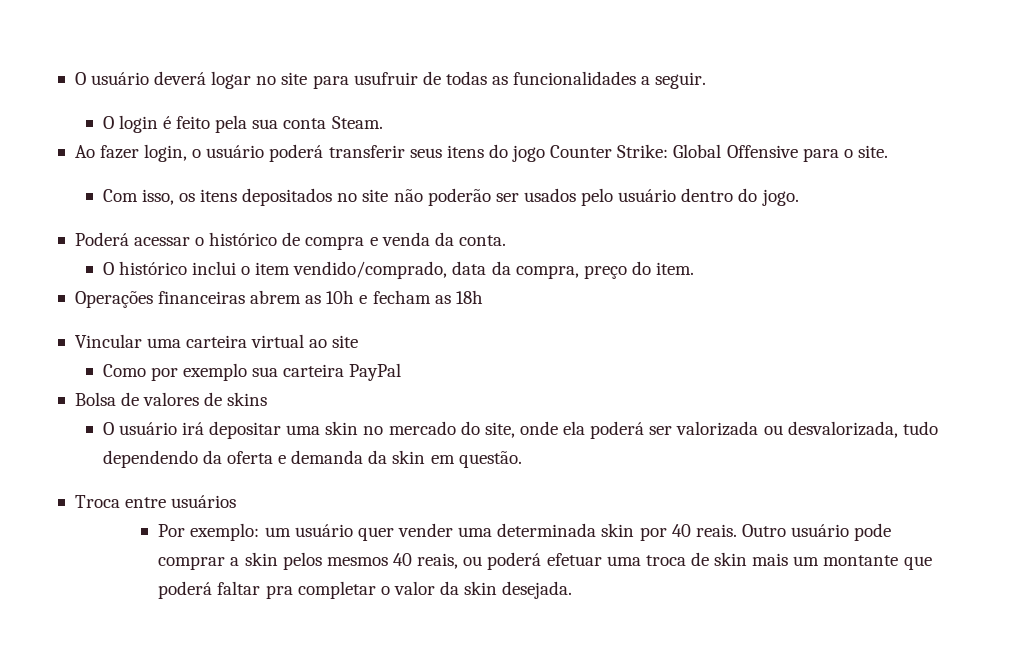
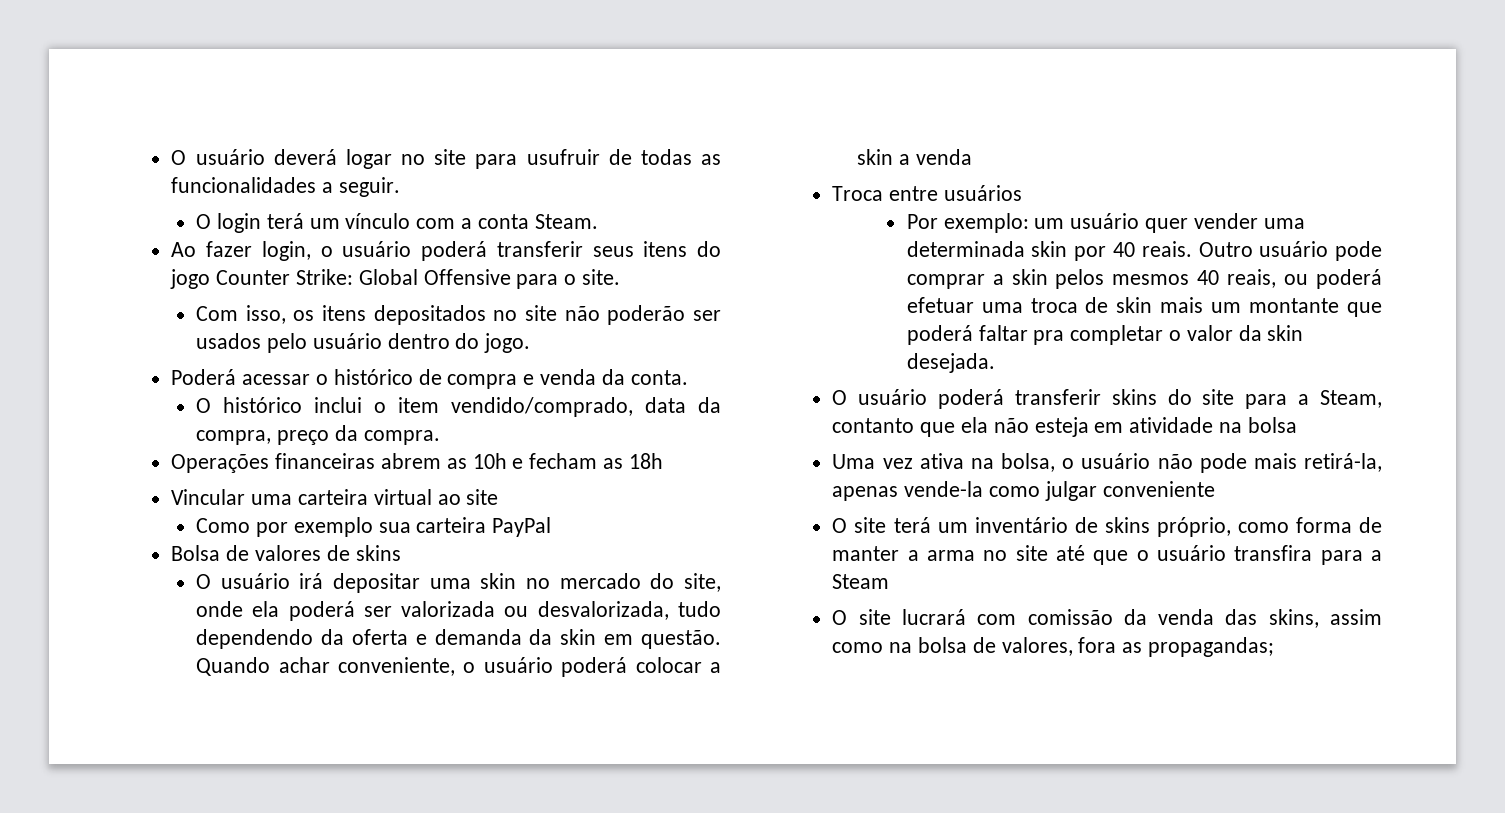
- O login é feito pela sua conta Steam.
+ O login terá um vínculo com a conta Steam.
- O histórico inclui o item vendido/comprado, data da compra, preço do item.
+ O histórico inclui o item vendido/comprado, data da compra, preço da compra.
+ Quando achar conveniente, o usuário poderá colocar a skin a venda
+ O usuário poderá transferir skins do site para a Steam, contanto que ela não esteja em atividade na bolsa
+ Uma vez ativa na bolsa, o usuário não pode mais retirá-la, apenas vende-la como julgar conveniente
+ O site terá um inventário de skins próprio, como forma de manter a arma no site até que o usuário transfira para a Steam
+ O site lucrará com comissão da venda das skins, assim como na bolsa de valores, fora as propagandas;

